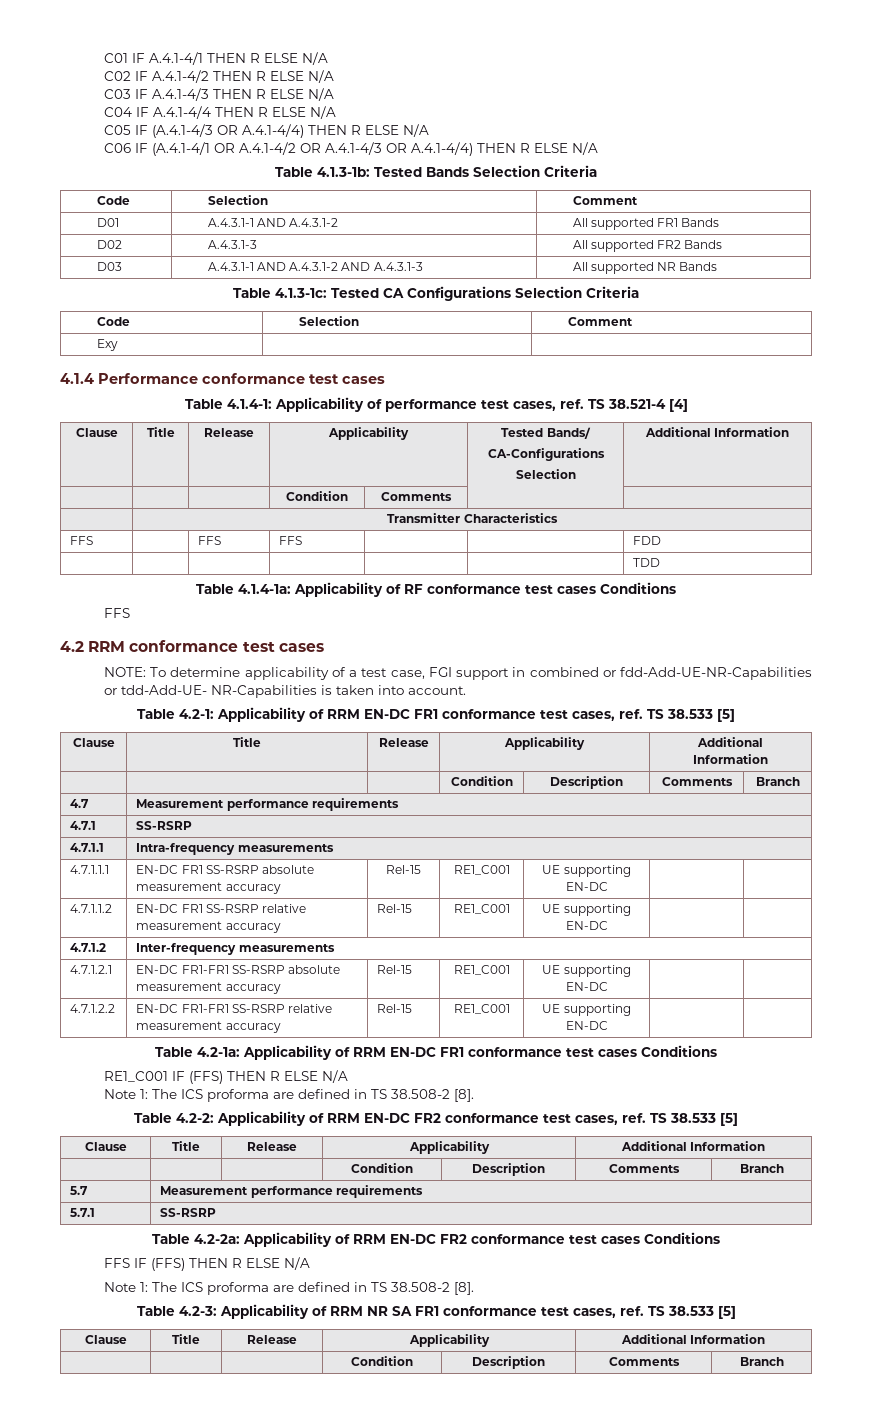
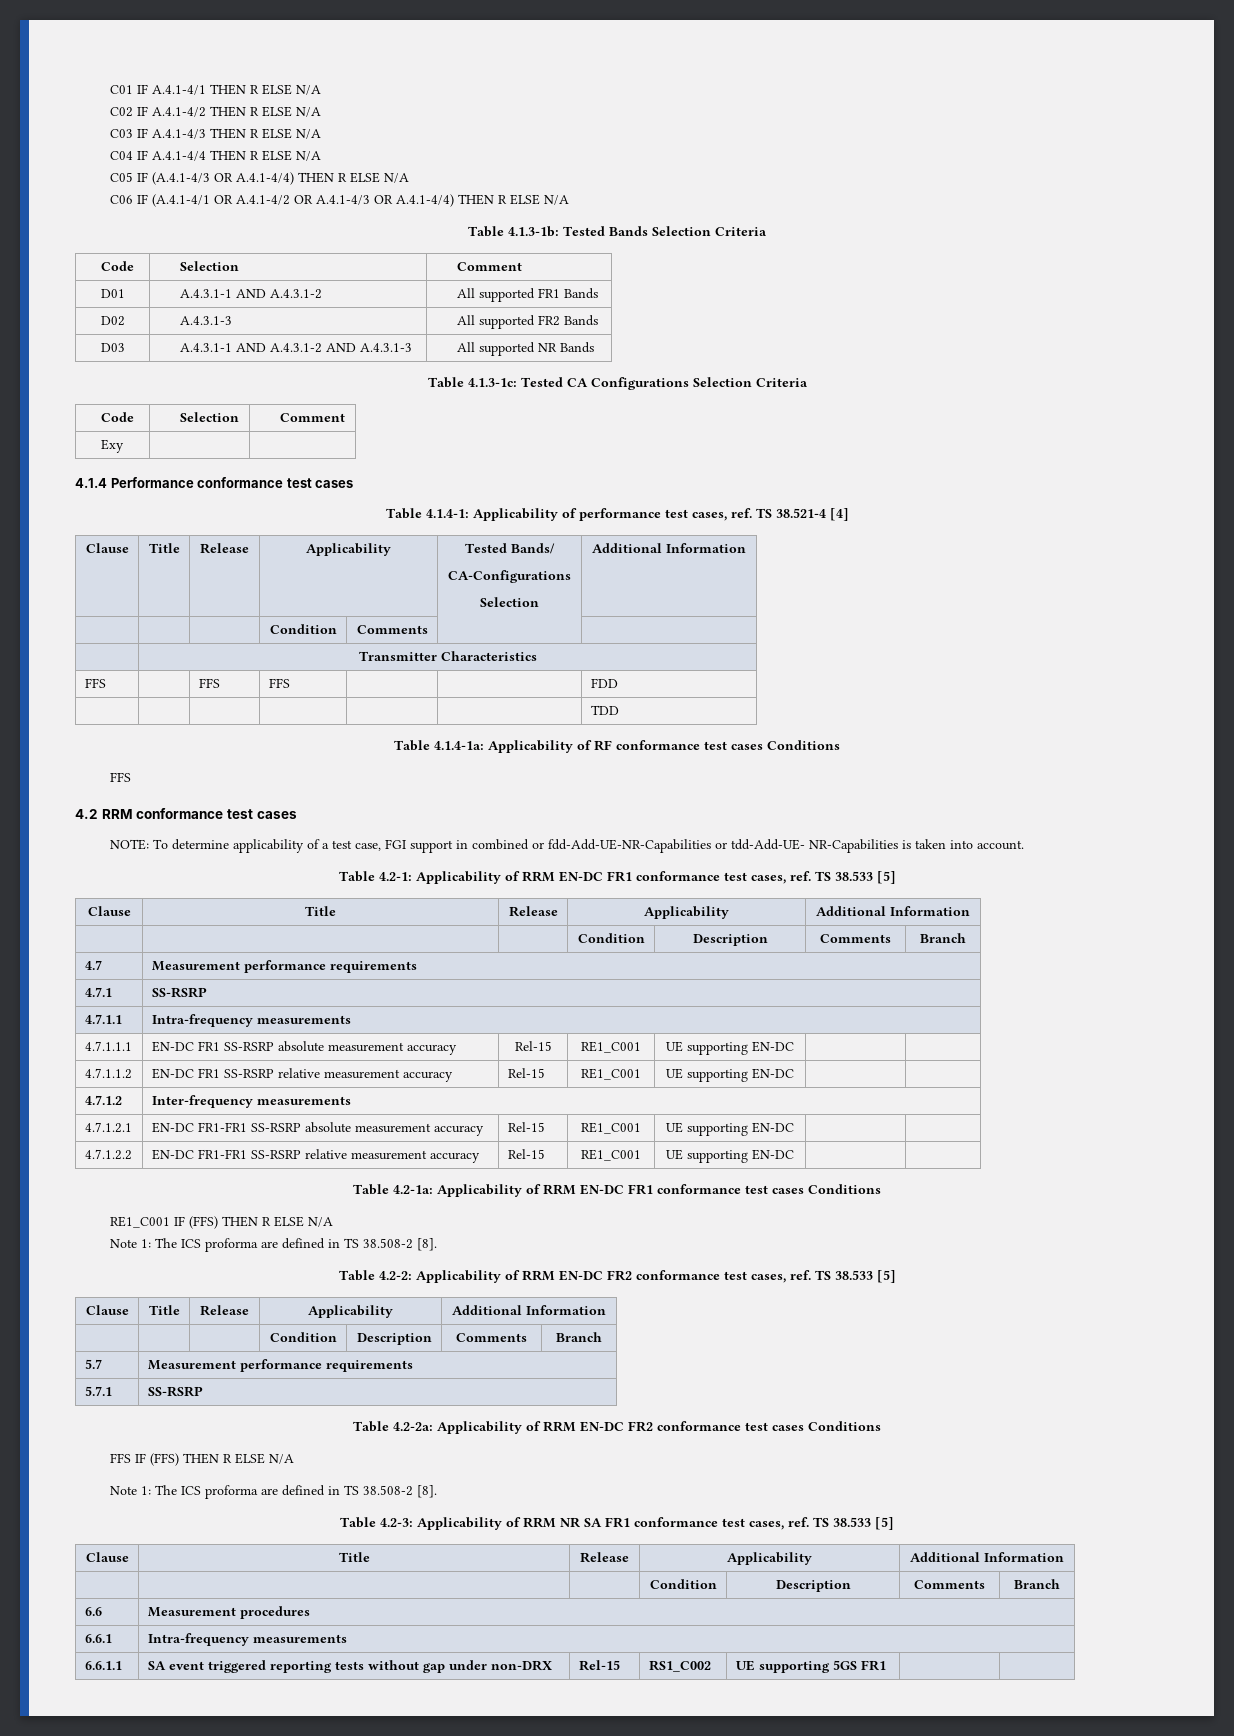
+ 6.6 | Measurement procedures
+ 6.6.1 | Intra-frequency measurements
+ 6.6.1.1 | SA event triggered reporting tests without gap under non-DRX | Rel-15 | RS1_C002 | UE supporting 5GS FR1 | |

